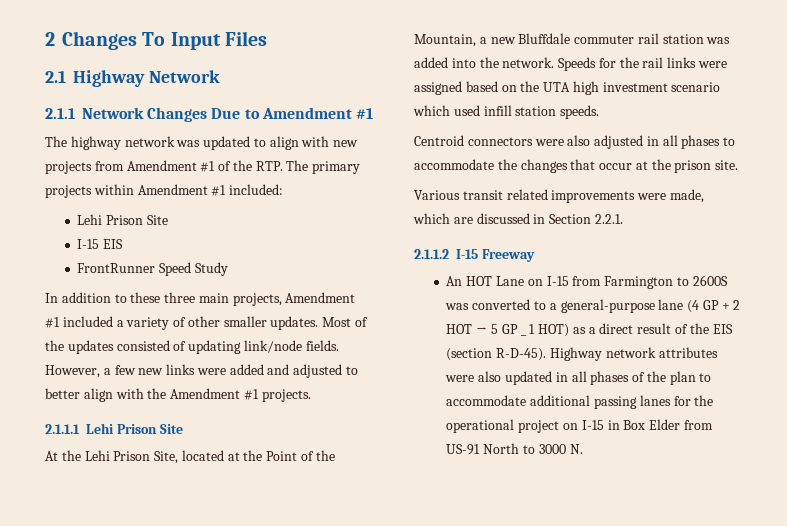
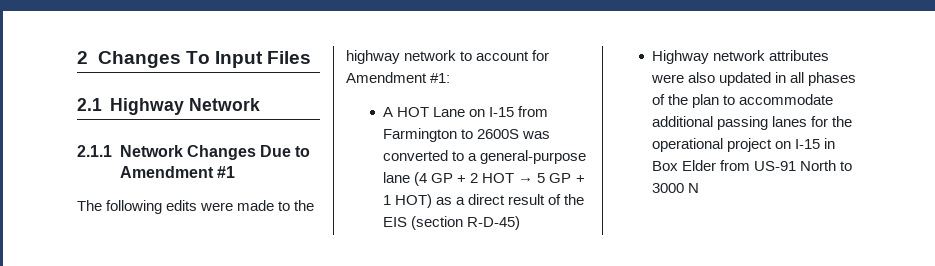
- The highway network was updated to align with new projects from Amendment #1 of the RTP. The primary projects within Amendment #1 included:
- Lehi Prison Site
- I-15 EIS
- FrontRunner Speed Study
- In addition to these three main projects, Amendment #1 included a variety of other smaller updates. Most of the updates consisted of updating link/node fields. However, a few new links were added and adjusted to better align with the Amendment #1 projects.
- 2.1.1.1 Lehi Prison Site
- At the Lehi Prison Site, located at the Point of the Mountain, a new Bluffdale commuter rail station was added into the network. Speeds for the rail links were assigned based on the UTA high investment scenario which used infill station speeds.
- Centroid connectors were also adjusted in all phases to accommodate the changes that occur at the prison site.
- Various transit related improvements were made, which are discussed in Section 2.2.1.
- 2.1.1.2 I-15 Freeway
- An HOT Lane on I-15 from Farmington to 2600S was converted to a general-purpose lane (4 GP + 2 HOT → 5 GP _ 1 HOT) as a direct result of the EIS (section R-D-45). Highway network attributes were also updated in all phases of the plan to accommodate additional passing lanes for the operational project on I-15 in Box Elder from US-91 North to 3000 N.
+ The following edits were made to the highway network to account for Amendment #1:
+ A HOT Lane on I-15 from Farmington to 2600S was converted to a general-purpose lane (4 GP + 2 HOT → 5 GP + 1 HOT) as a direct result of the EIS (section R-D-45)
+ Highway network attributes were also updated in all phases of the plan to accommodate additional passing lanes for the operational project on I-15 in Box Elder from US-91 North to 3000 N

